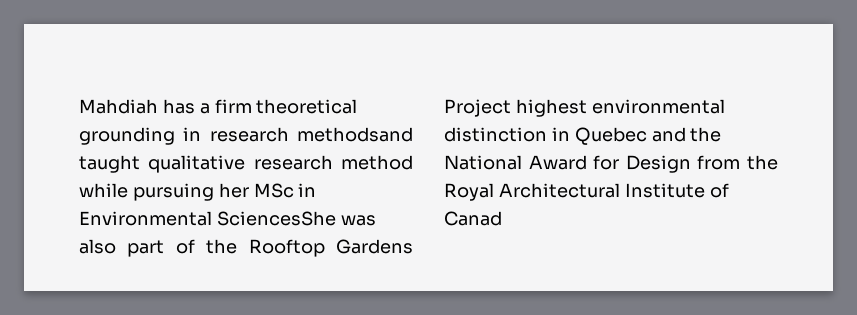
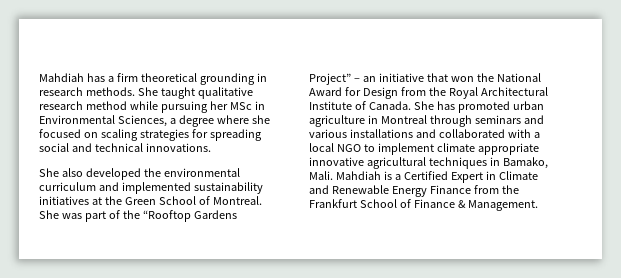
- Mahdiah has a firm theoretical grounding in research methodsand taught qualitative research method while pursuing her MSc in Environmental SciencesShe was also part of the Rooftop Gardens Project highest environmental distinction in Quebec and the National Award for Design from the Royal Architectural Institute of Canad
+ Mahdiah has a firm theoretical grounding in research methods. She taught qualitative research method while pursuing her MSc in Environmental Sciences, a degree where she focused on scaling strategies for spreading social and technical innovations.
+ She also developed the environmental curriculum and implemented sustainability initiatives at the Green School of Montreal. She was part of the “Rooftop Gardens Project” – an initiative that won the National Award for Design from the Royal Architectural Institute of Canada. She has promoted urban agriculture in Montreal through seminars and various installations and collaborated with a local NGO to implement climate appropriate innovative agricultural techniques in Bamako, Mali. Mahdiah is a Certified Expert in Climate and Renewable Energy Finance from the Frankfurt School of Finance & Management.

